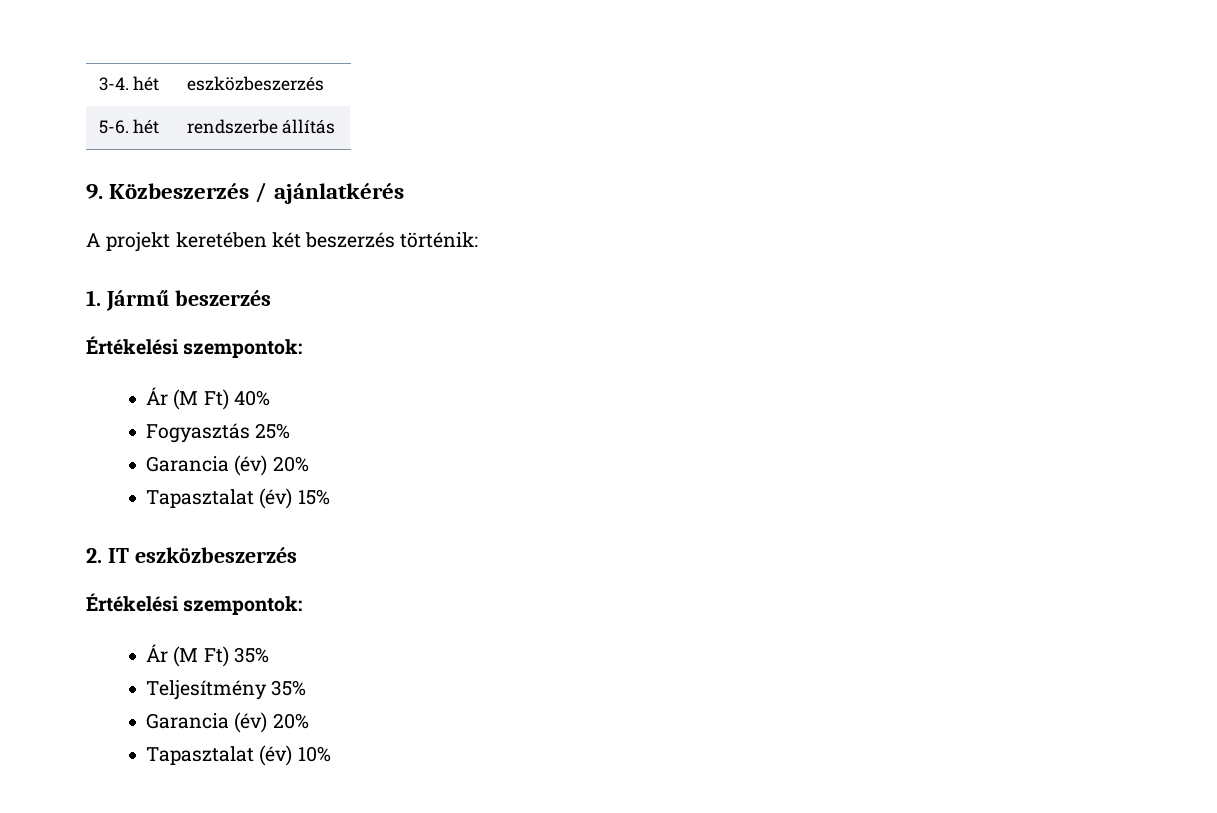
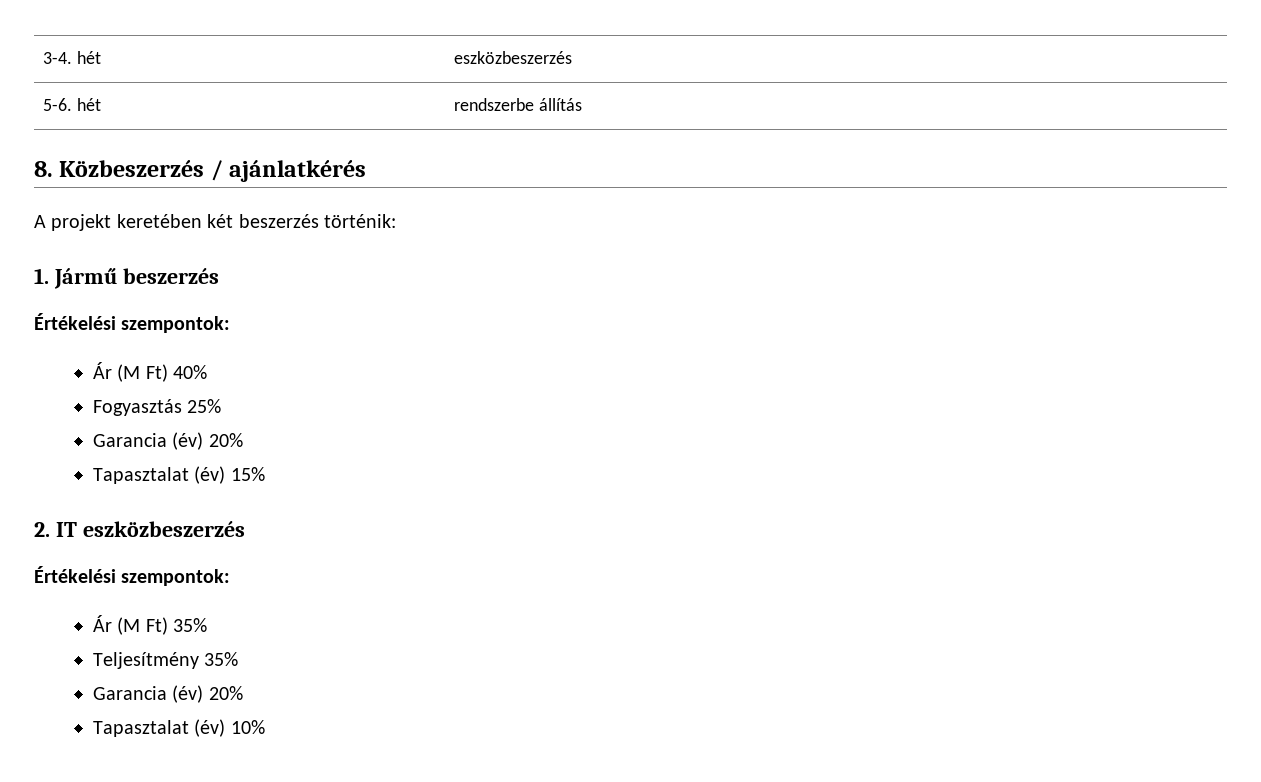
- 9. Közbeszerzés / ajánlatkérés
+ 8. Közbeszerzés / ajánlatkérés

